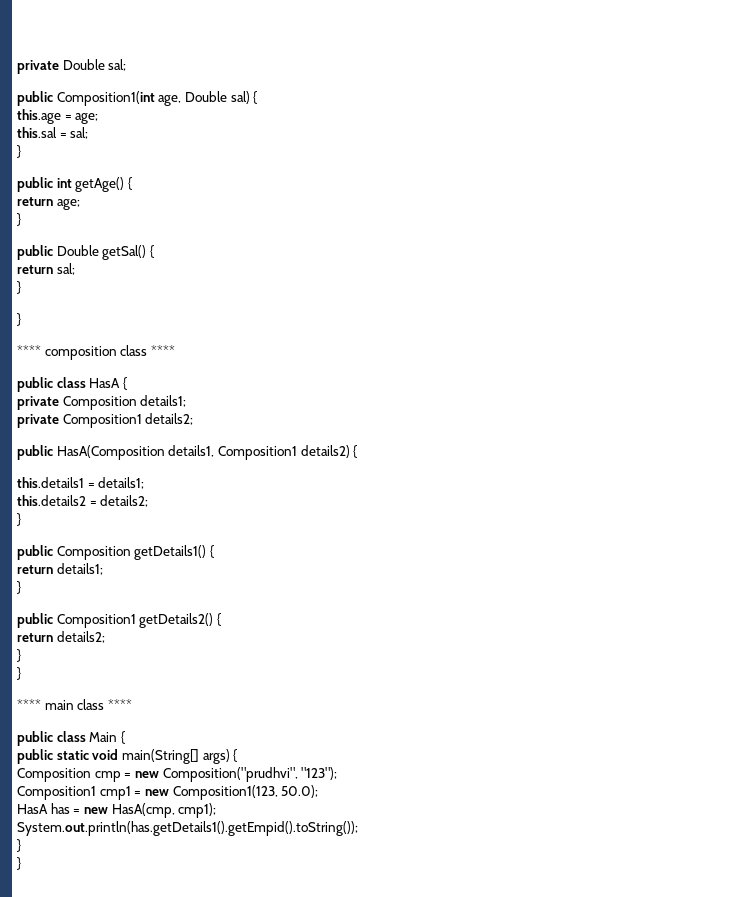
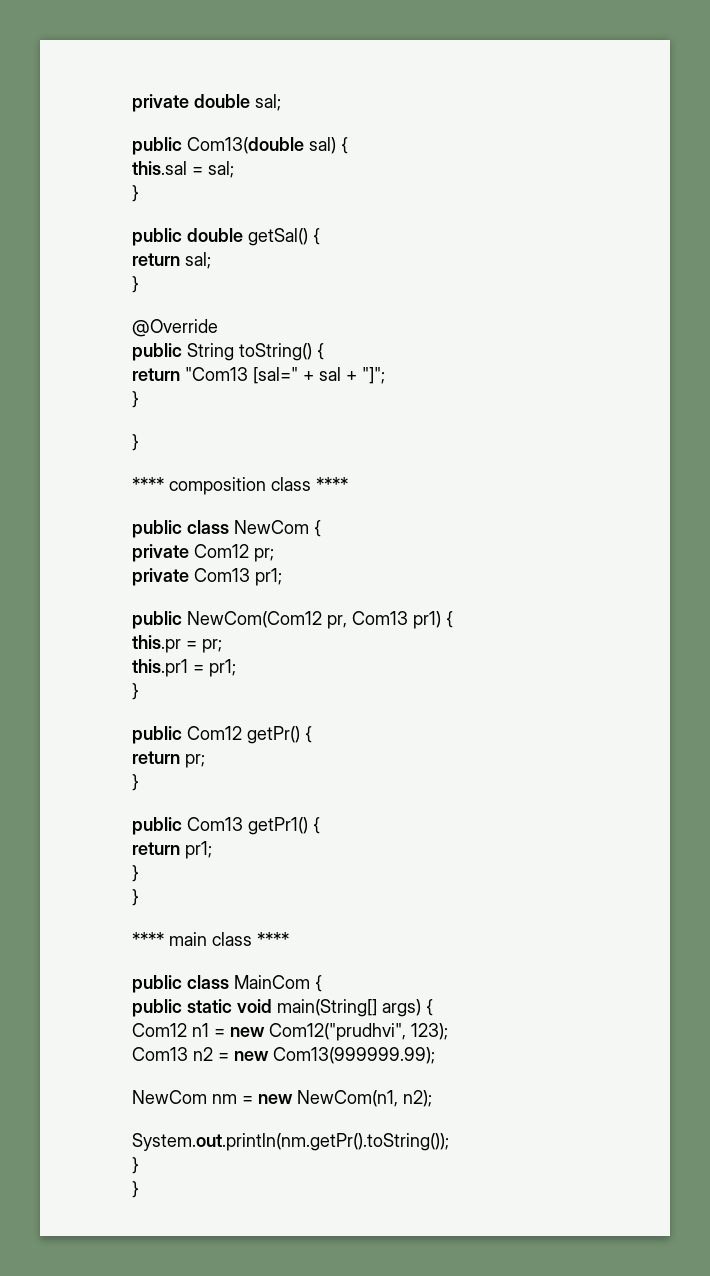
- private Double sal;
+ private double sal;
- public Composition1(int age, Double sal) {
+ public Com13(double sal) {
- this.age = age;
- public int getAge() {
- return age;
- }
- public Double getSal() {
+ public double getSal() {
+ @Override
+ public String toString() {
+ return "Com13 [sal=" + sal + "]";
+ }
- public class HasA {
+ public class NewCom {
- private Composition details1;
- private Composition1 details2;
- public HasA(Composition details1, Composition1 details2) {
- this.details1 = details1;
- this.details2 = details2;
+ private Com12 pr;
+ private Com13 pr1;
+ public NewCom(Com12 pr, Com13 pr1) {
+ this.pr = pr;
+ this.pr1 = pr1;
  }
- public Composition getDetails1() {
- return details1;
+ public Com12 getPr() {
+ return pr;
  }
- public Composition1 getDetails2() {
- return details2;
+ public Com13 getPr1() {
+ return pr1;
- public class Main {
+ public class MainCom {
- Composition cmp = new Composition("prudhvi", "123");
- Composition1 cmp1 = new Composition1(123, 50.0);
- HasA has = new HasA(cmp, cmp1);
- System.out.println(has.getDetails1().getEmpid().toString());
+ Com12 n1 = new Com12("prudhvi", 123);
+ Com13 n2 = new Com13(999999.99);
+ NewCom nm = new NewCom(n1, n2);
+ System.out.println(nm.getPr().toString());

